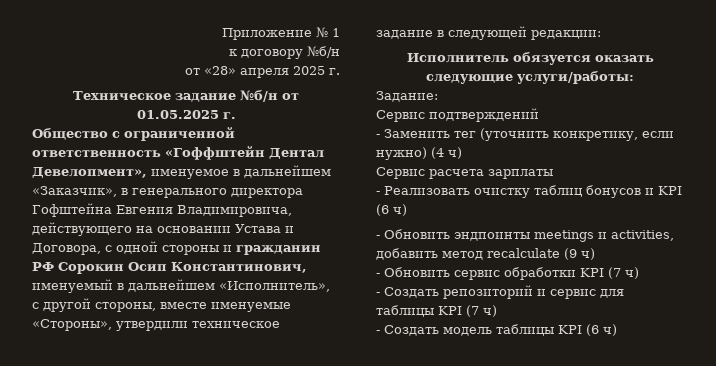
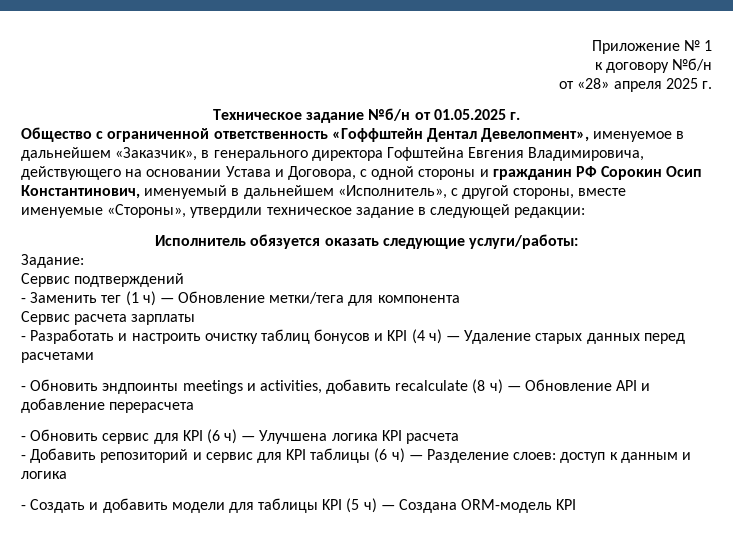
- - Заменить тег (уточнить конкретику, если нужно) (4 ч)
+ - Заменить тег (1 ч) — Обновление метки/тега для компонента
- - Реализовать очистку таблиц бонусов и KPI (6 ч)
+ - Разработать и настроить очистку таблиц бонусов и KPI (4 ч) — Удаление старых данных перед расчетами
- - Обновить эндпоинты meetings и activities, добавить метод recalculate (9 ч)
- - Обновить сервис обработки KPI (7 ч)
- - Создать репозиторий и сервис для таблицы KPI (7 ч)
- - Создать модель таблицы KPI (6 ч)
+ - Обновить эндпоинты meetings и activities, добавить recalculate (8 ч) — Обновление API и добавление перерасчета
+ - Обновить сервис для KPI (6 ч) — Улучшена логика KPI расчета
+ - Добавить репозиторий и сервис для KPI таблицы (6 ч) — Разделение слоев: доступ к данным и логика
+ - Создать и добавить модели для таблицы KPI (5 ч) — Создана ORM-модель KPI

